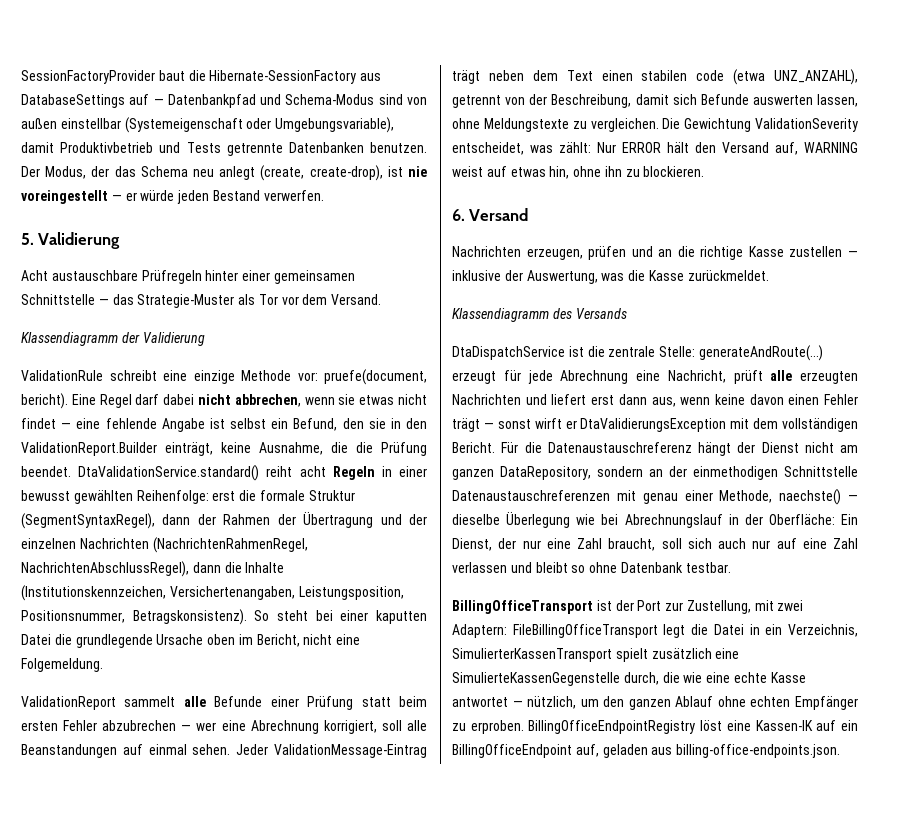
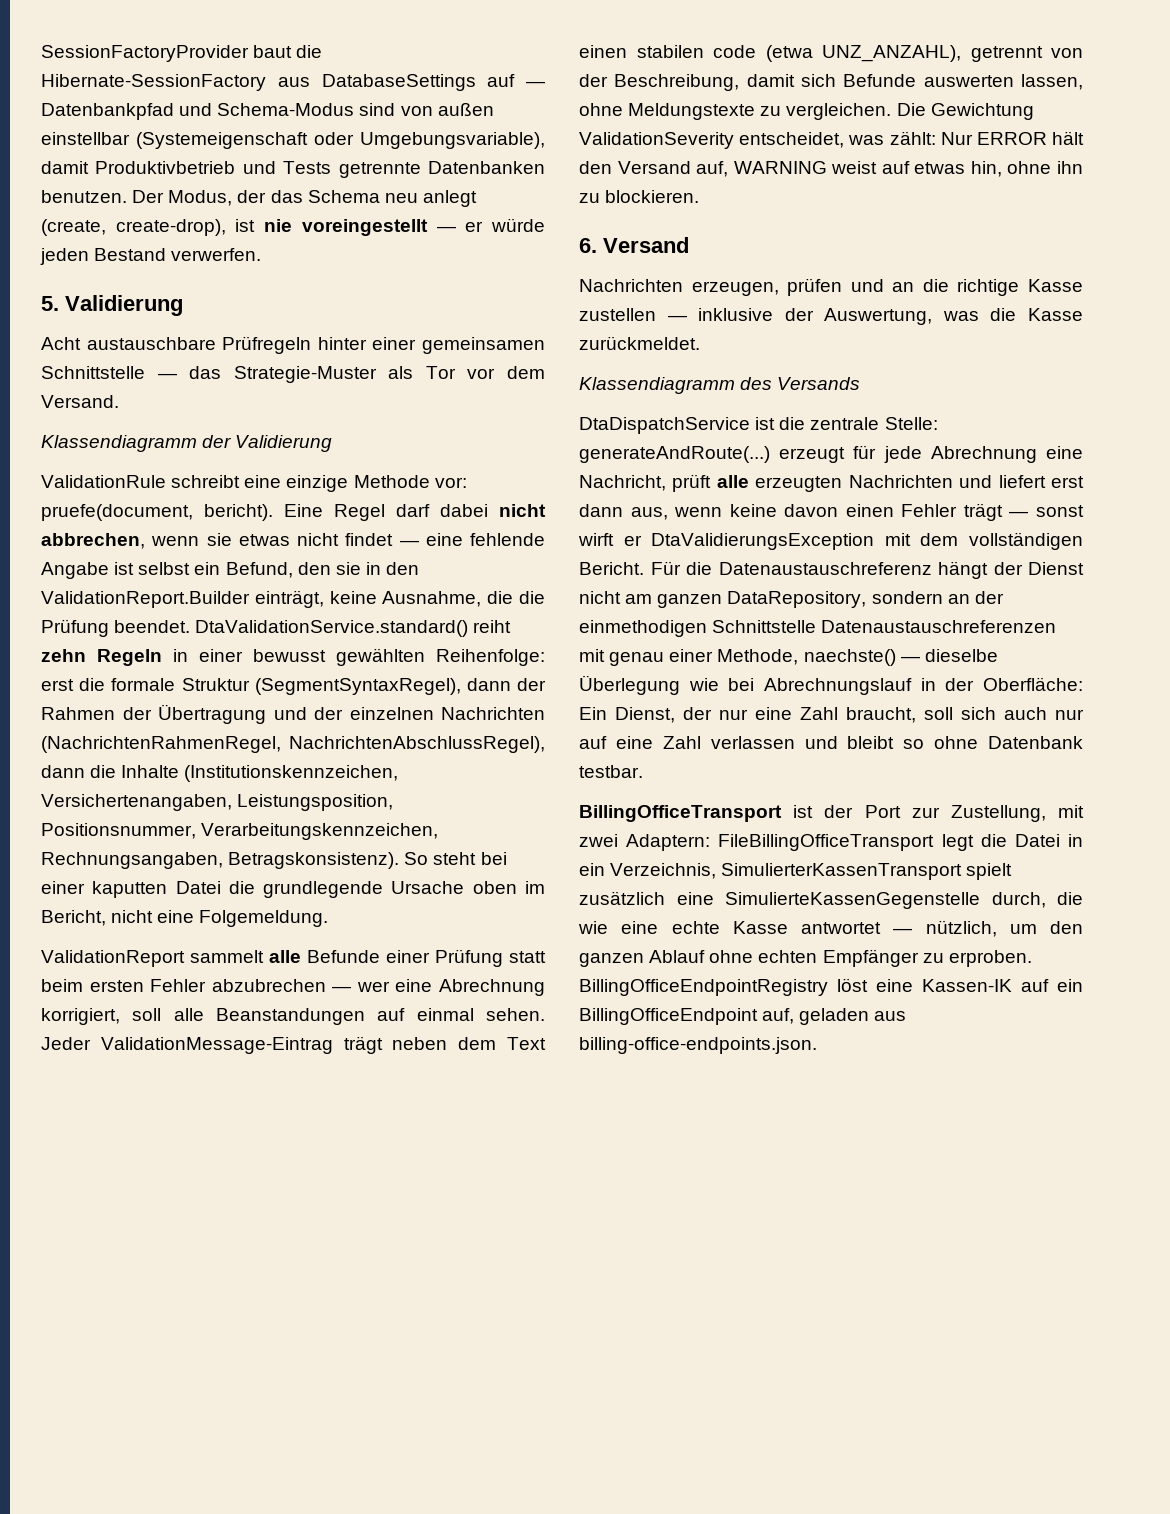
- DtaValidationService.standard() reiht acht Regeln in einer bewusst gewählten Reihenfolge: erst die formale Struktur (SegmentSyntaxRegel), dann der Rahmen der Übertragung und der einzelnen Nachrichten (NachrichtenRahmenRegel, NachrichtenAbschlussRegel), dann die Inhalte (Institutionskennzeichen, Versichertenangaben, Leistungsposition, Positionsnummer, Betragskonsistenz).
+ DtaValidationService.standard() reiht zehn Regeln in einer bewusst gewählten Reihenfolge: erst die formale Struktur (SegmentSyntaxRegel), dann der Rahmen der Übertragung und der einzelnen Nachrichten (NachrichtenRahmenRegel, NachrichtenAbschlussRegel), dann die Inhalte (Institutionskennzeichen, Versichertenangaben, Leistungsposition, Positionsnummer, Verarbeitungskennzeichen, Rechnungsangaben, Betragskonsistenz).

